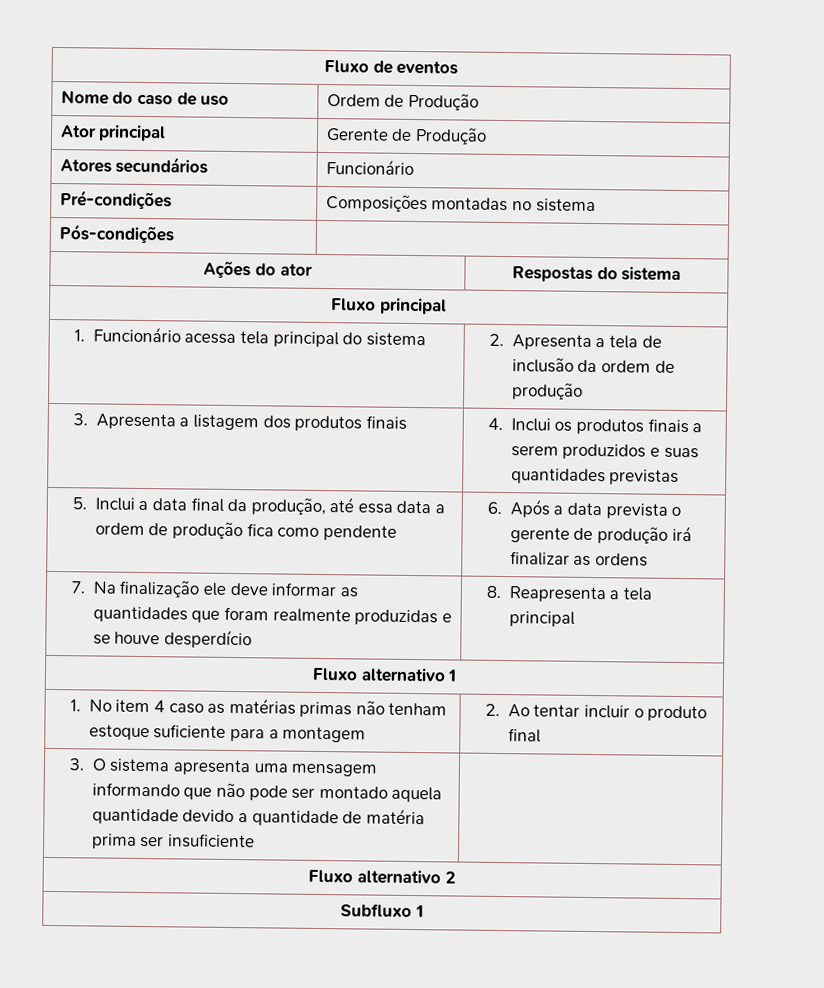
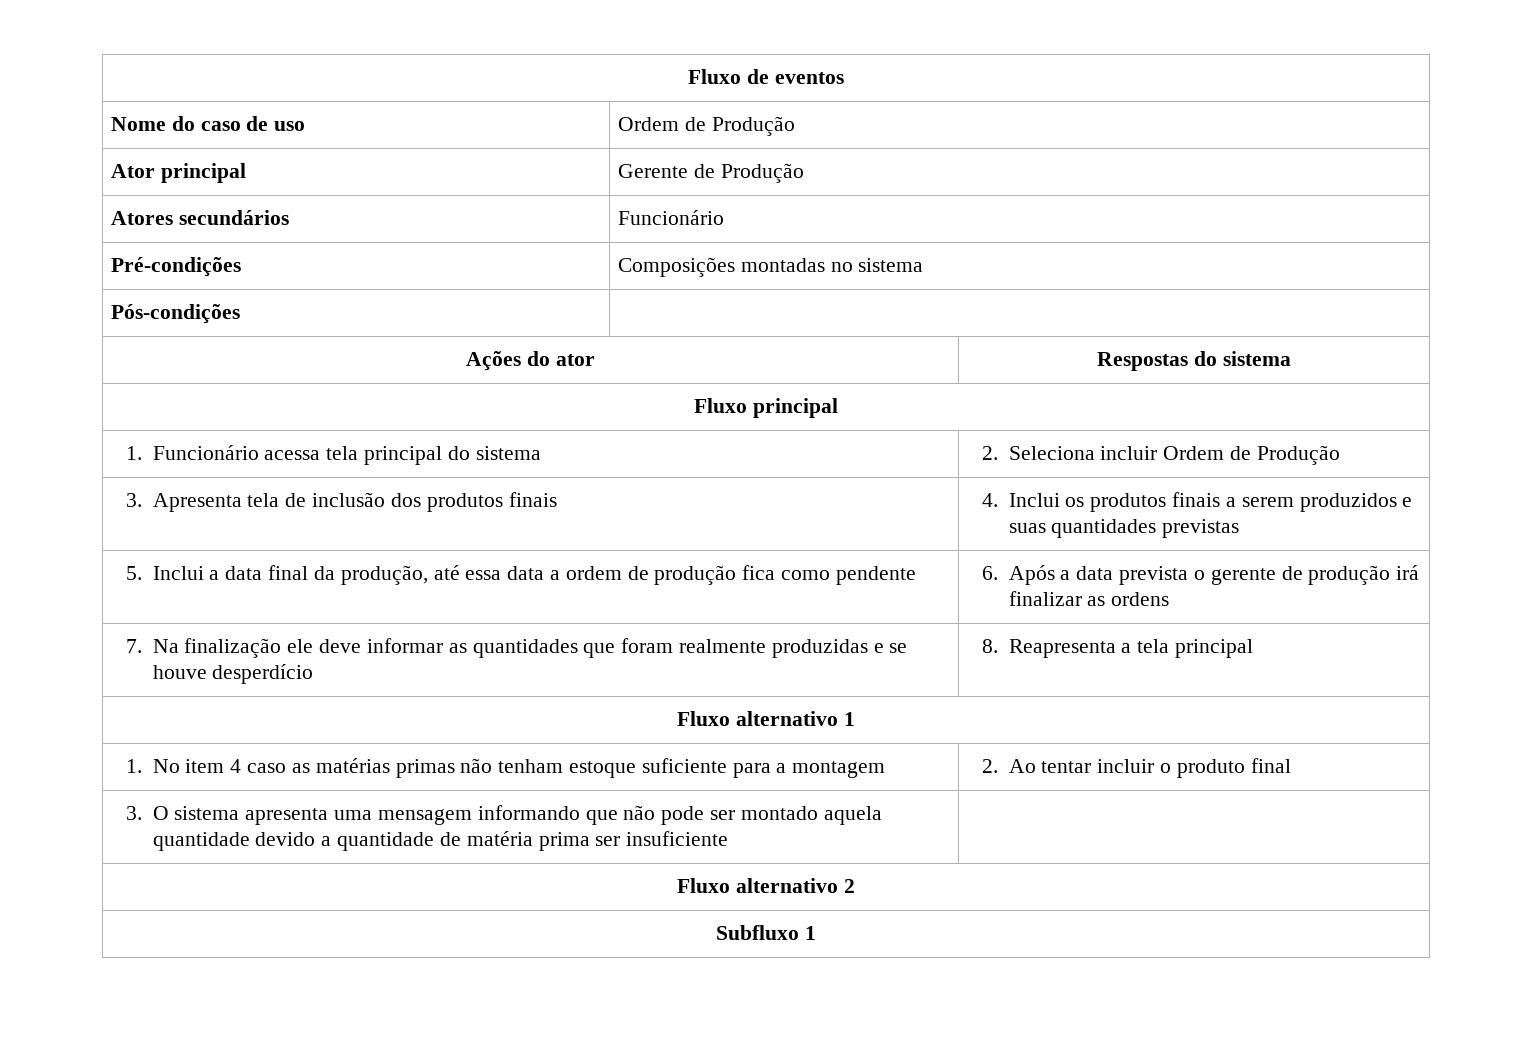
- 1. Funcionário acessa tela principal do sistema | 2. Apresenta a tela de inclusão da ordem de produção
- 3. Apresenta a listagem dos produtos finais | 4. Inclui os produtos finais a serem produzidos e suas quantidades previstas
+ 1. Funcionário acessa tela principal do sistema | 2. Seleciona incluir Ordem de Produção
+ 3. Apresenta tela de inclusão dos produtos finais | 4. Inclui os produtos finais a serem produzidos e suas quantidades previstas

